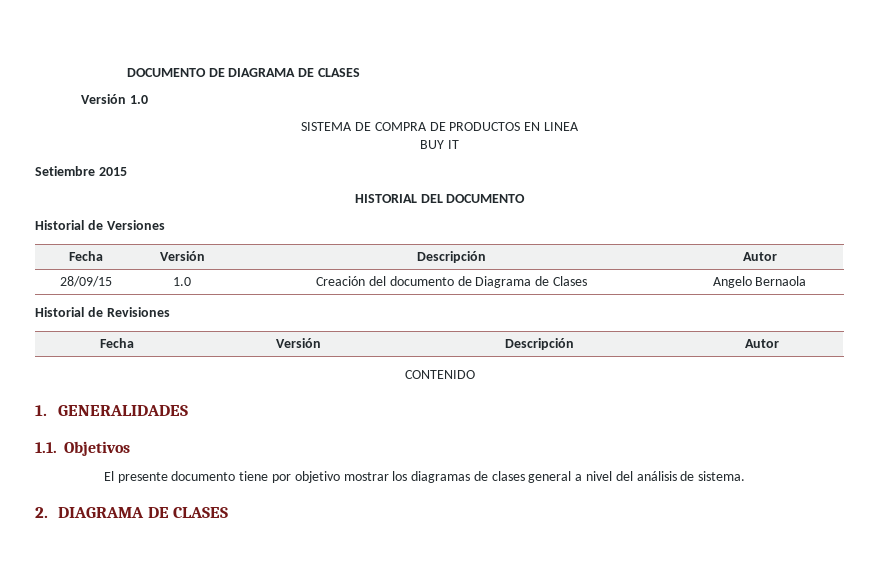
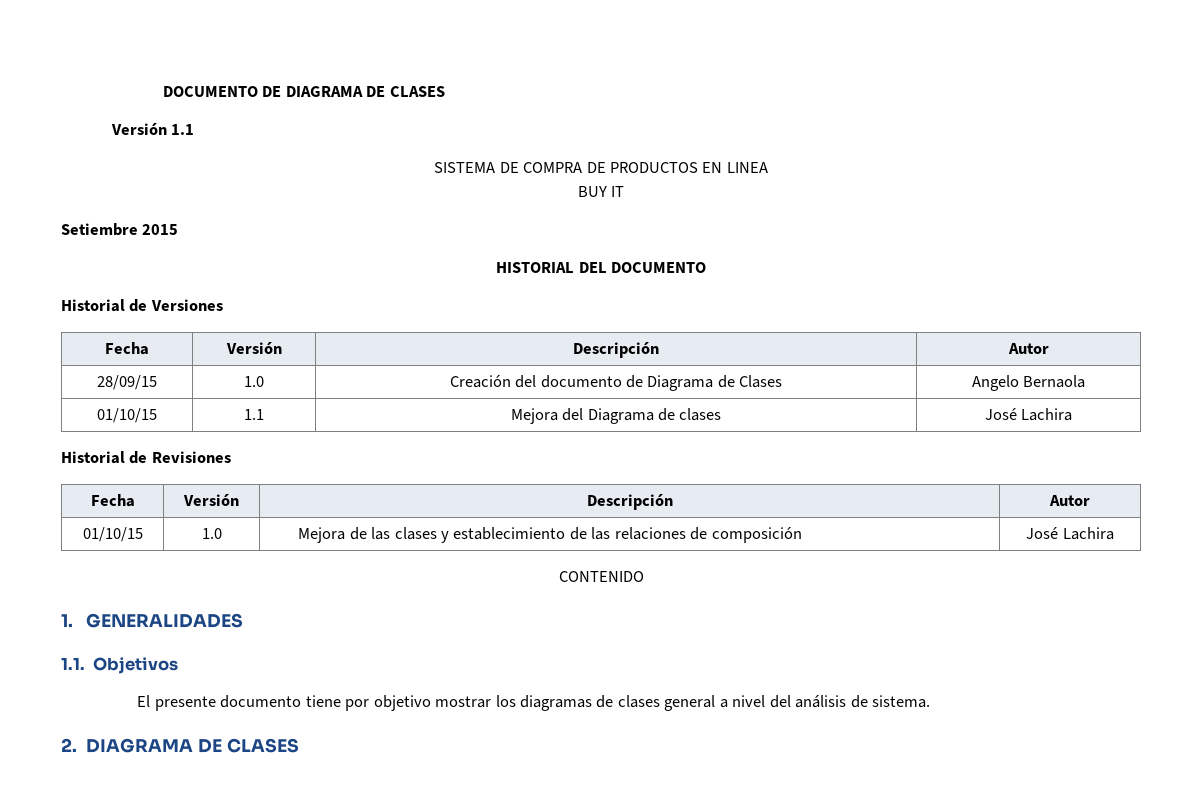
- Versión 1.0
+ Versión 1.1
+ 01/10/15 | 1.1 | Mejora del Diagrama de clases | José Lachira
+ 01/10/15 | 1.0 | Mejora de las clases y establecimiento de las relaciones de composición | José Lachira

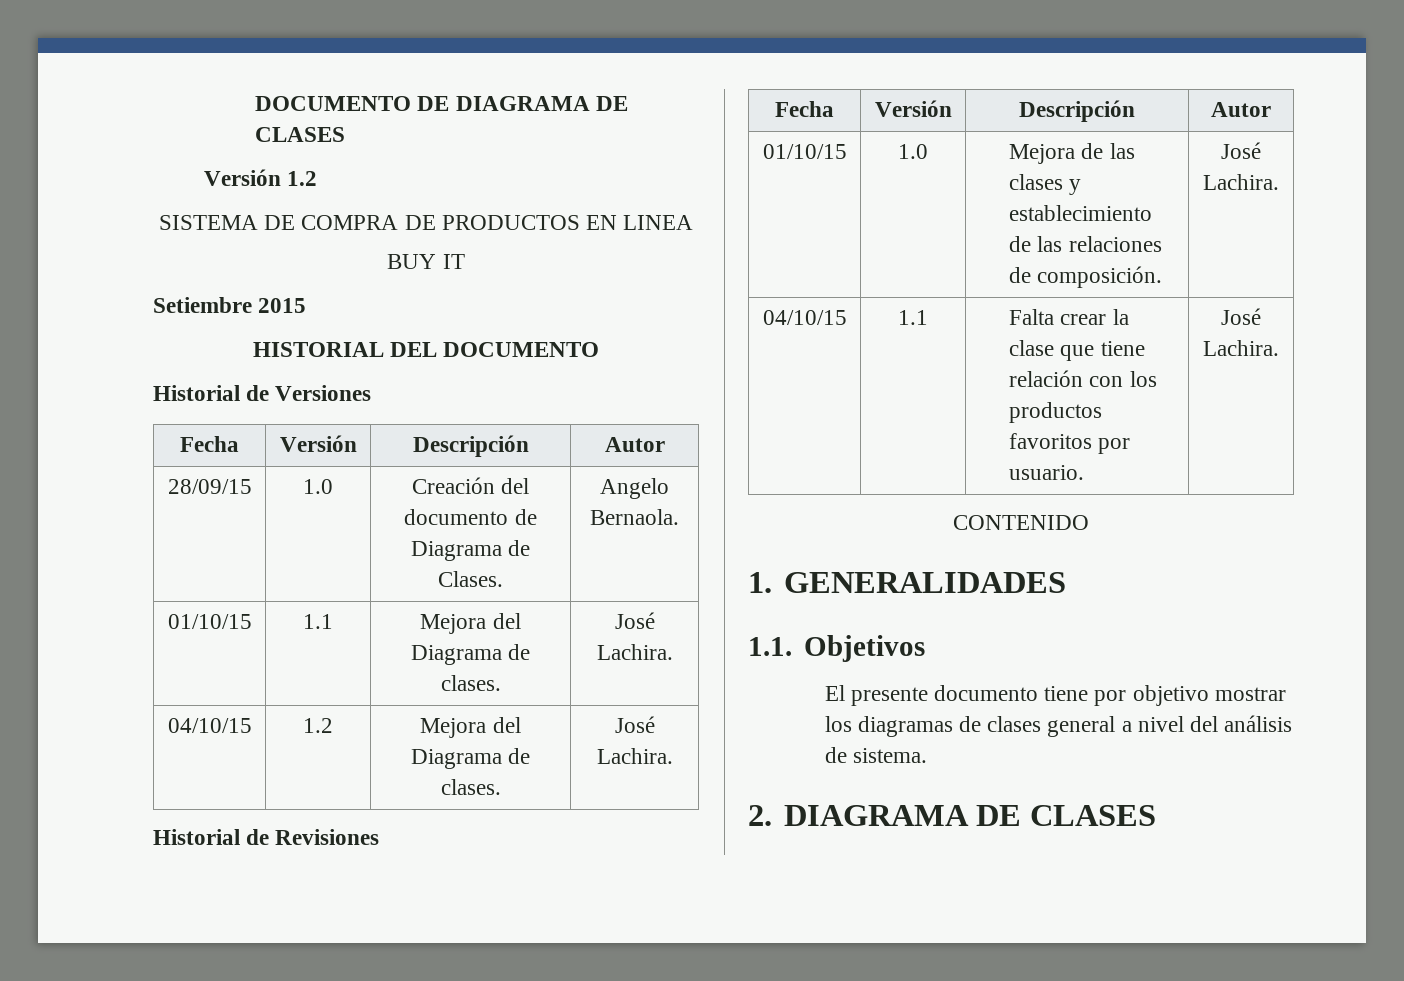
- Versión 1.1
+ Versión 1.2
- 28/09/15 | 1.0 | Creación del documento de Diagrama de Clases | Angelo Bernaola
+ 28/09/15 | 1.0 | Creación del documento de Diagrama de Clases. | Angelo Bernaola.
- 01/10/15 | 1.1 | Mejora del Diagrama de clases | José Lachira
+ 01/10/15 | 1.1 | Mejora del Diagrama de clases. | José Lachira.
+ 04/10/15 | 1.2 | Mejora del Diagrama de clases. | José Lachira.
- 01/10/15 | 1.0 | Mejora de las clases y establecimiento de las relaciones de composición | José Lachira
+ 01/10/15 | 1.0 | Mejora de las clases y establecimiento de las relaciones de composición. | José Lachira.
+ 04/10/15 | 1.1 | Falta crear la clase que tiene relación con los productos favoritos por usuario. | José Lachira.

